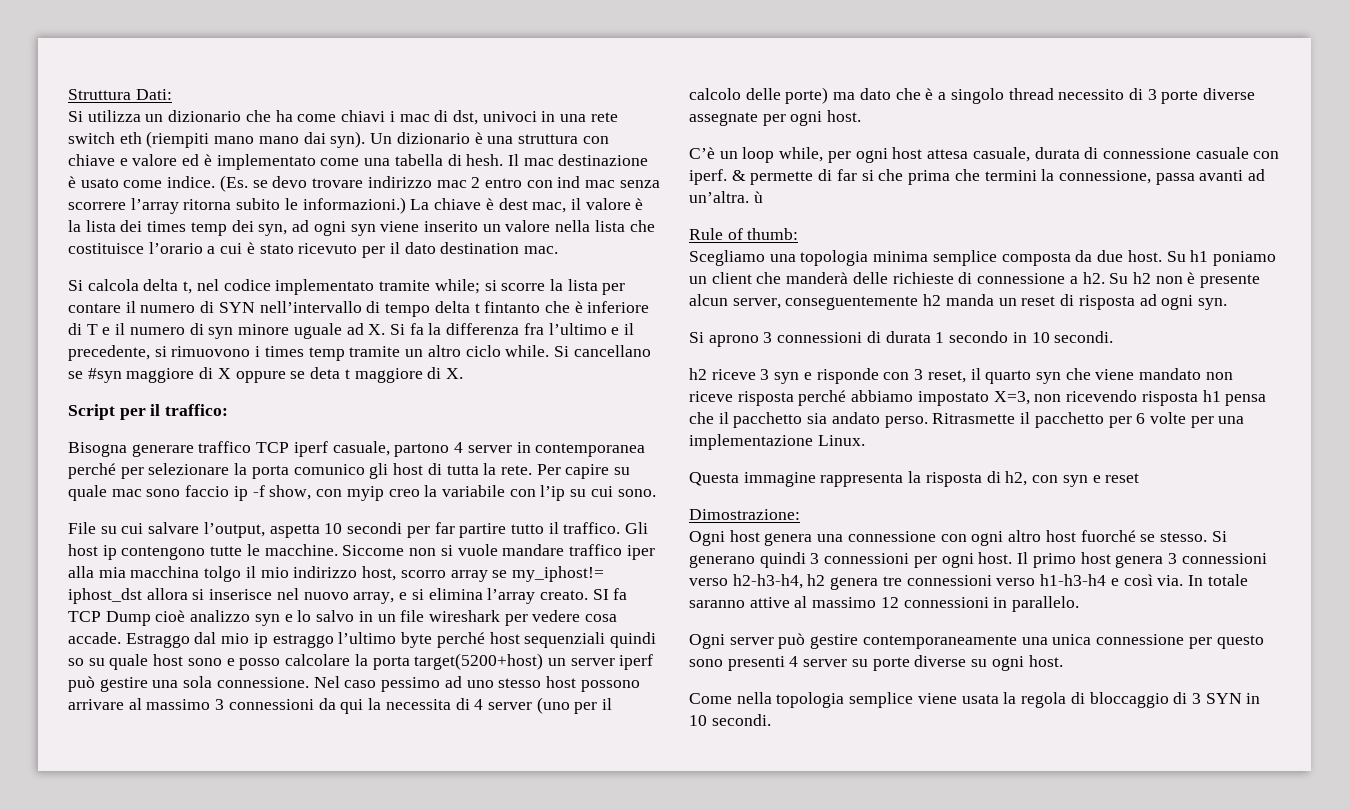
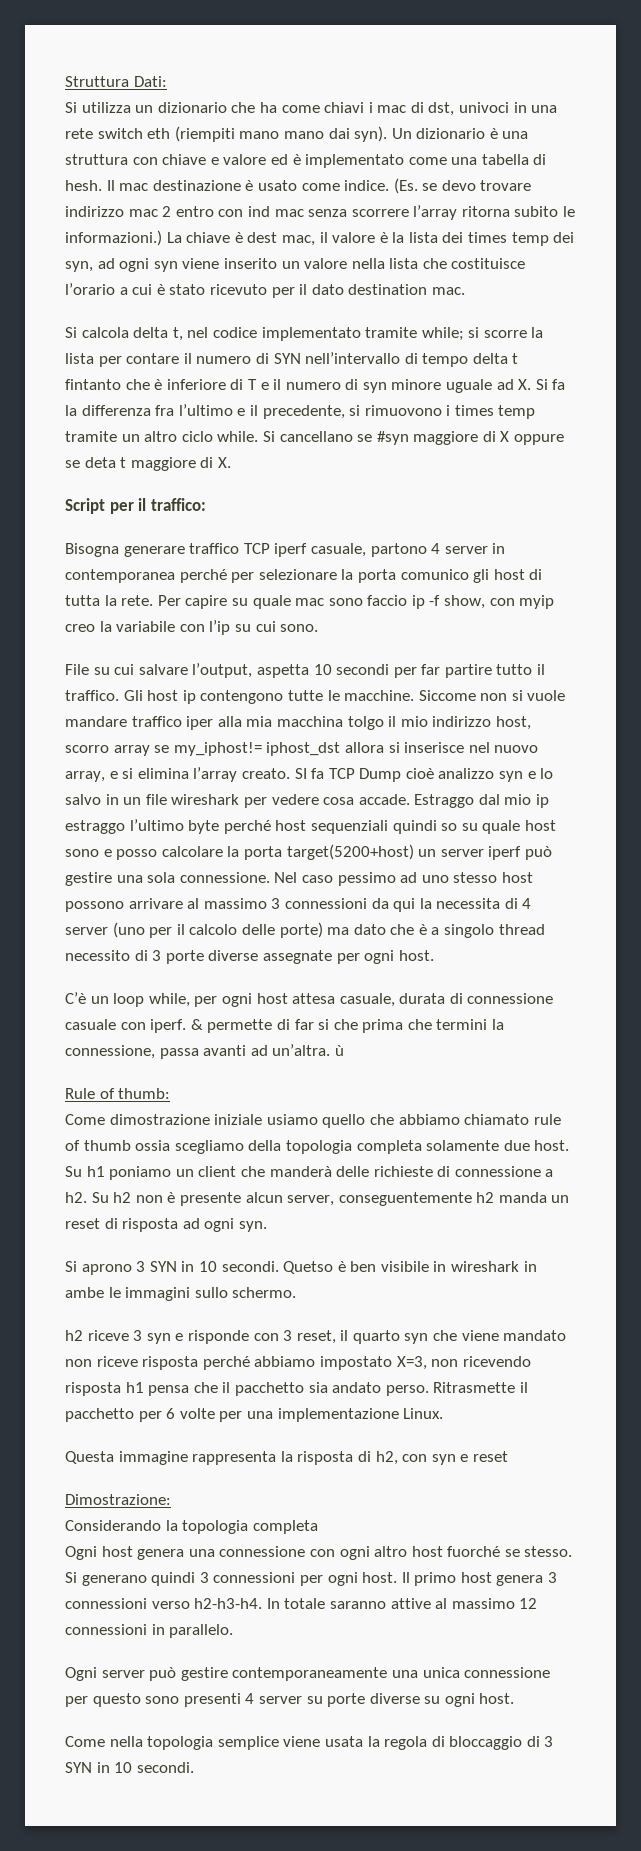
- Scegliamo una topologia minima semplice composta da due host.
+ Come dimostrazione iniziale usiamo quello che abbiamo chiamato rule of thumb ossia scegliamo della topologia completa solamente due host.
- Si aprono 3 connessioni di durata 1 secondo in 10 secondi.
+ Si aprono 3 SYN in 10 secondi. Quetso è ben visibile in wireshark in ambe le immagini sullo schermo.
+ Considerando la topologia completa
- Il primo host genera 3 connessioni verso h2-h3-h4, h2 genera tre connessioni verso h1-h3-h4 e così via.
+ Il primo host genera 3 connessioni verso h2-h3-h4.

